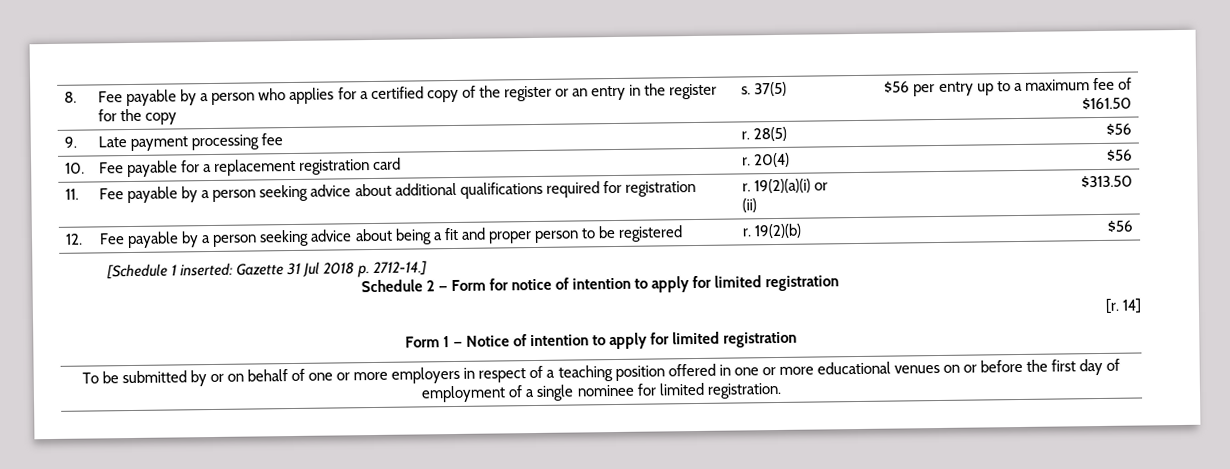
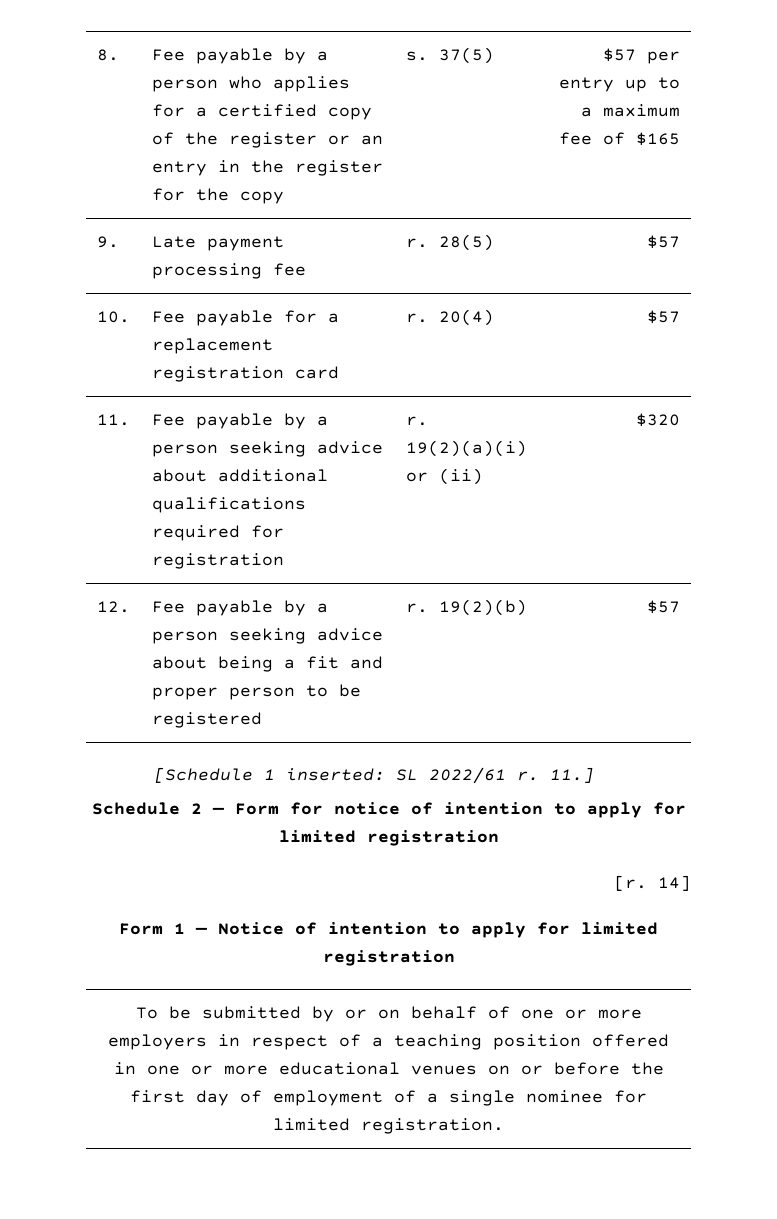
- 8. | Fee payable by a person who applies for a certified copy of the register or an entry in the register for the copy | s. 37(5) | $56 per entry up to a maximum fee of $161.50
+ 8. | Fee payable by a person who applies for a certified copy of the register or an entry in the register for the copy | s. 37(5) | $57 per entry up to a maximum fee of $165
- 9. | Late payment processing fee | r. 28(5) | $56
+ 9. | Late payment processing fee | r. 28(5) | $57
- 10. | Fee payable for a replacement registration card | r. 20(4) | $56
+ 10. | Fee payable for a replacement registration card | r. 20(4) | $57
- 11. | Fee payable by a person seeking advice about additional qualifications required for registration | r. 19(2)(a)(i) or (ii) | $313.50
+ 11. | Fee payable by a person seeking advice about additional qualifications required for registration | r. 19(2)(a)(i) or (ii) | $320
- 12. | Fee payable by a person seeking advice about being a fit and proper person to be registered | r. 19(2)(b) | $56
+ 12. | Fee payable by a person seeking advice about being a fit and proper person to be registered | r. 19(2)(b) | $57
- [Schedule 1 inserted: Gazette 31 Jul 2018 p. 2712-14.]
+ [Schedule 1 inserted: SL 2022/61 r. 11.]

